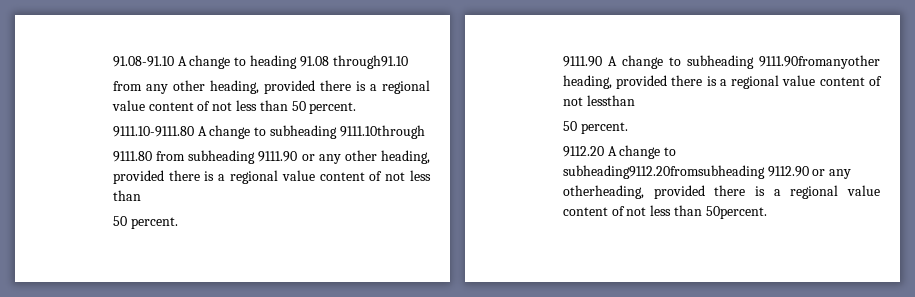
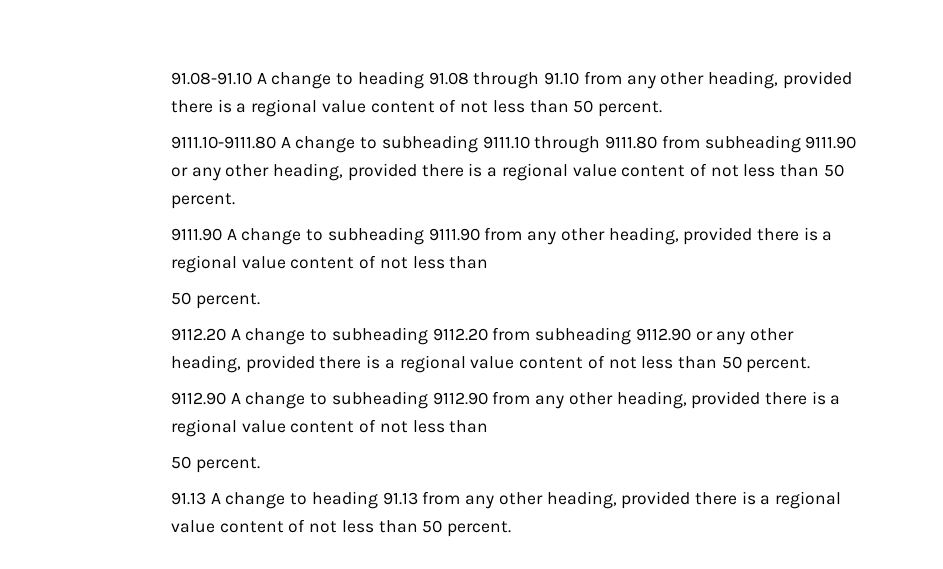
- 91.08-91.10 A change to heading 91.08 through91.10
- from any other heading, provided there is a regional value content of not less than 50 percent.
+ 91.08-91.10 A change to heading 91.08 through 91.10 from any other heading, provided there is a regional value content of not less than 50 percent.
- 9111.10-9111.80 A change to subheading 9111.10through
- 9111.80 from subheading 9111.90 or any other heading, provided there is a regional value content of not less than
- 50 percent.
+ 9111.10-9111.80 A change to subheading 9111.10 through 9111.80 from subheading 9111.90 or any other heading, provided there is a regional value content of not less than 50 percent.
- 9111.90 A change to subheading 9111.90fromanyother heading, provided there is a regional value content of not lessthan
+ 9111.90 A change to subheading 9111.90 from any other heading, provided there is a regional value content of not less than
  50 percent.
- 9112.20 A change to subheading9112.20fromsubheading 9112.90 or any otherheading, provided there is a regional value content of not less than 50percent.
+ 9112.20 A change to subheading 9112.20 from subheading 9112.90 or any other heading, provided there is a regional value content of not less than 50 percent.
+ 9112.90 A change to subheading 9112.90 from any other heading, provided there is a regional value content of not less than
+ 50 percent.
+ 91.13 A change to heading 91.13 from any other heading, provided there is a regional value content of not less than 50 percent.

